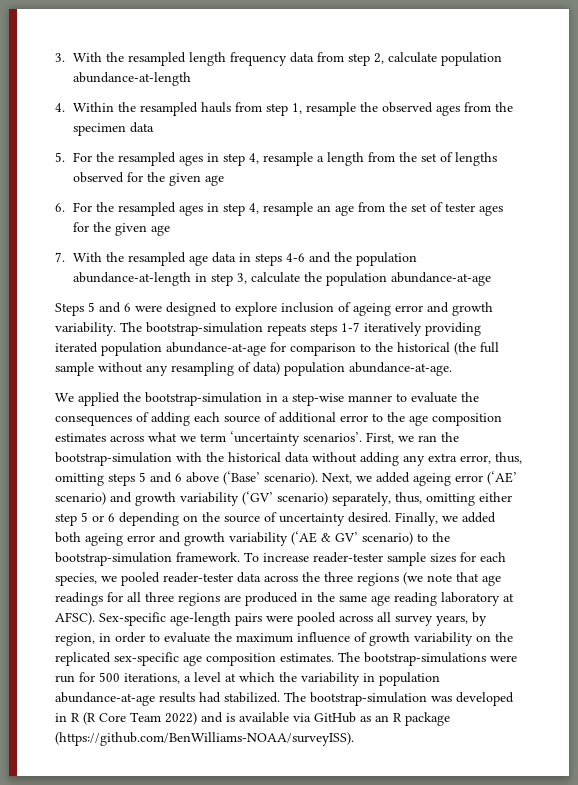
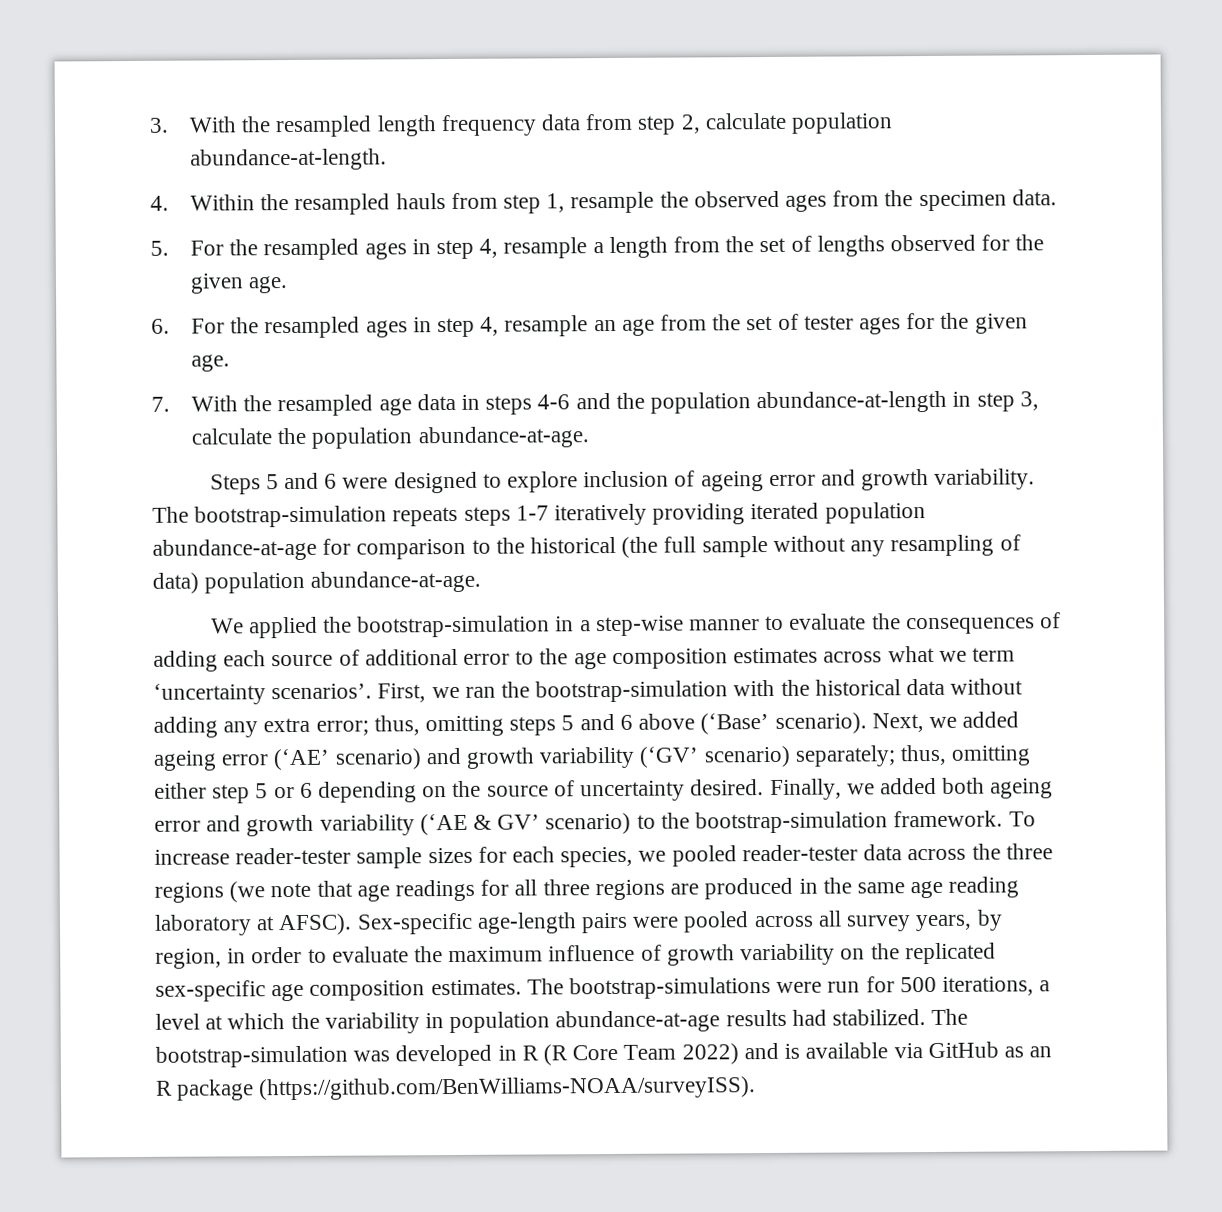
- 3. With the resampled length frequency data from step 2, calculate population abundance-at-length
+ 3. With the resampled length frequency data from step 2, calculate population abundance-at-length.
- 4. Within the resampled hauls from step 1, resample the observed ages from the specimen data
+ 4. Within the resampled hauls from step 1, resample the observed ages from the specimen data.
- 5. For the resampled ages in step 4, resample a length from the set of lengths observed for the given age
+ 5. For the resampled ages in step 4, resample a length from the set of lengths observed for the given age.
- 6. For the resampled ages in step 4, resample an age from the set of tester ages for the given age
+ 6. For the resampled ages in step 4, resample an age from the set of tester ages for the given age.
- 7. With the resampled age data in steps 4-6 and the population abundance-at-length in step 3, calculate the population abundance-at-age
+ 7. With the resampled age data in steps 4-6 and the population abundance-at-length in step 3, calculate the population abundance-at-age.
- First, we ran the bootstrap-simulation with the historical data without adding any extra error, thus, omitting steps 5 and 6 above (‘Base’ scenario).
+ First, we ran the bootstrap-simulation with the historical data without adding any extra error; thus, omitting steps 5 and 6 above (‘Base’ scenario).
- Next, we added ageing error (‘AE’ scenario) and growth variability (‘GV’ scenario) separately, thus, omitting either step 5 or 6 depending on the source of uncertainty desired.
+ Next, we added ageing error (‘AE’ scenario) and growth variability (‘GV’ scenario) separately; thus, omitting either step 5 or 6 depending on the source of uncertainty desired.

